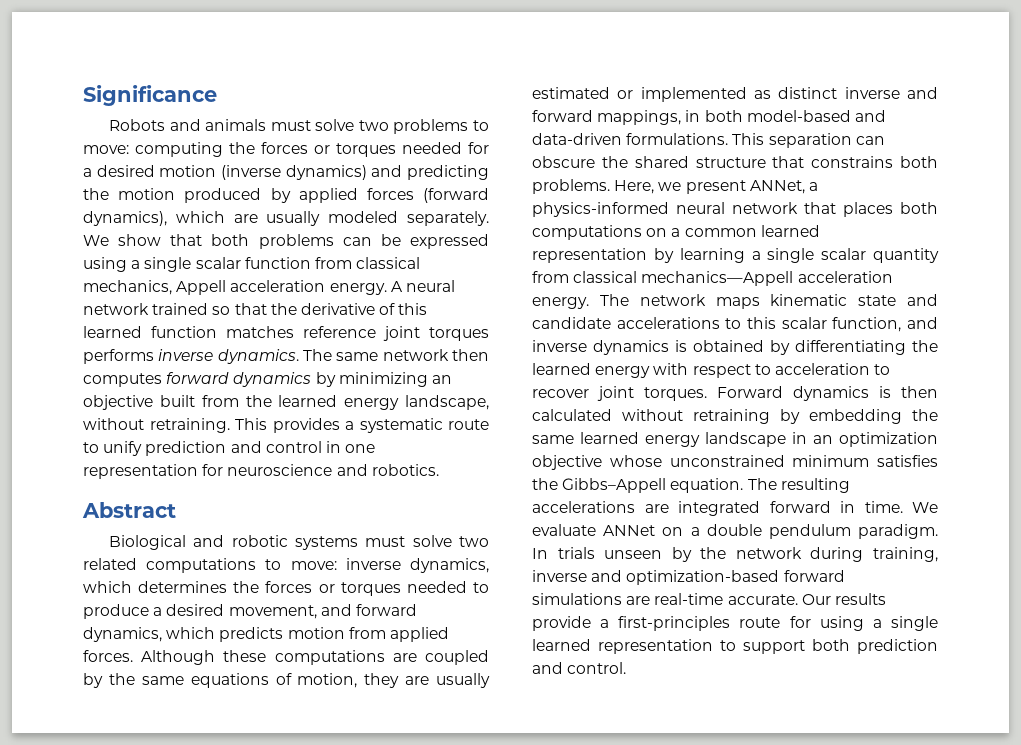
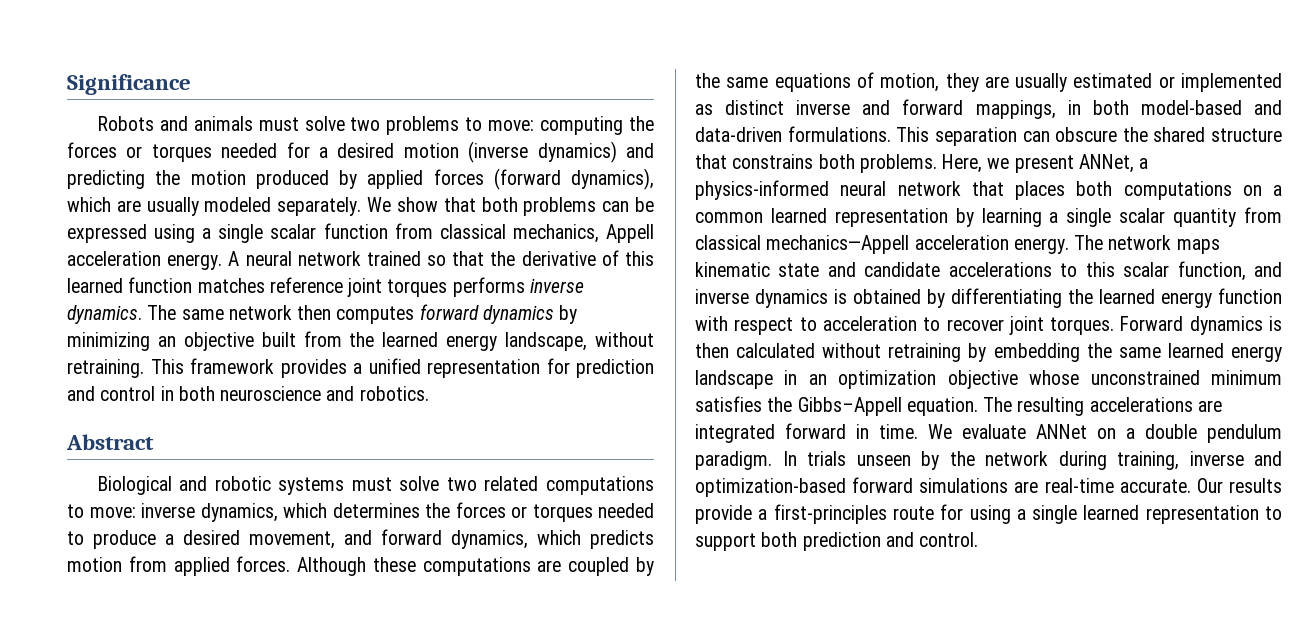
- This provides a systematic route to unify prediction and control in one representation for neuroscience and robotics.
+ This framework provides a unified representation for prediction and control in both neuroscience and robotics.
- The network maps kinematic state and candidate accelerations to this scalar function, and inverse dynamics is obtained by differentiating the learned energy with respect to acceleration to recover joint torques.
+ The network maps kinematic state and candidate accelerations to this scalar function, and inverse dynamics is obtained by differentiating the learned energy function with respect to acceleration to recover joint torques.

